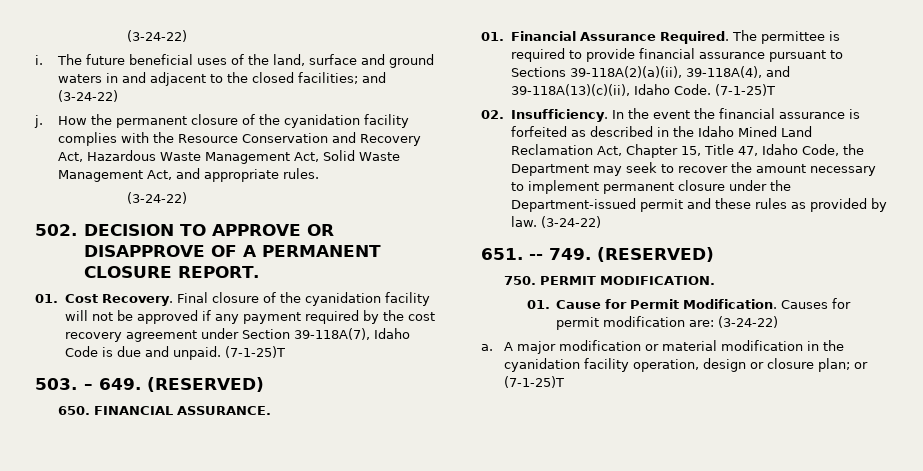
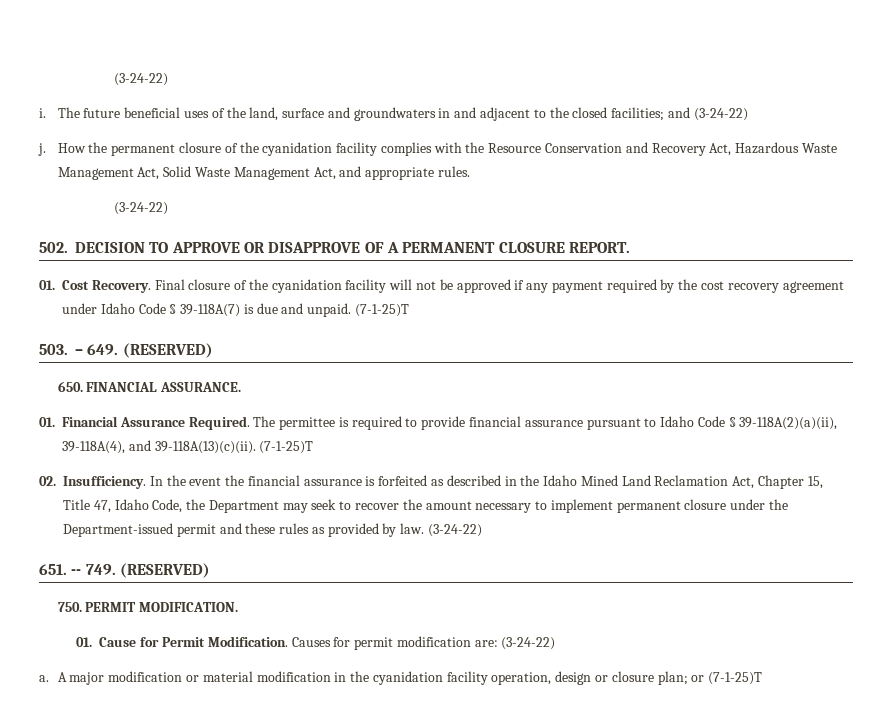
- The future beneficial uses of the land, surface and ground waters in and adjacent to the closed facilities; and (3-24-22)
+ The future beneficial uses of the land, surface and groundwaters in and adjacent to the closed facilities; and (3-24-22)
- Final closure of the cyanidation facility will not be approved if any payment required by the cost recovery agreement under Section 39-118A(7), Idaho Code is due and unpaid.
+ Final closure of the cyanidation facility will not be approved if any payment required by the cost recovery agreement under Idaho Code § 39-118A(7) is due and unpaid.
- The permittee is required to provide financial assurance pursuant to Sections 39-118A(2)(a)(ii), 39-118A(4), and 39-118A(13)(c)(ii), Idaho Code.
+ The permittee is required to provide financial assurance pursuant to Idaho Code § 39-118A(2)(a)(ii), 39-118A(4), and 39-118A(13)(c)(ii).

